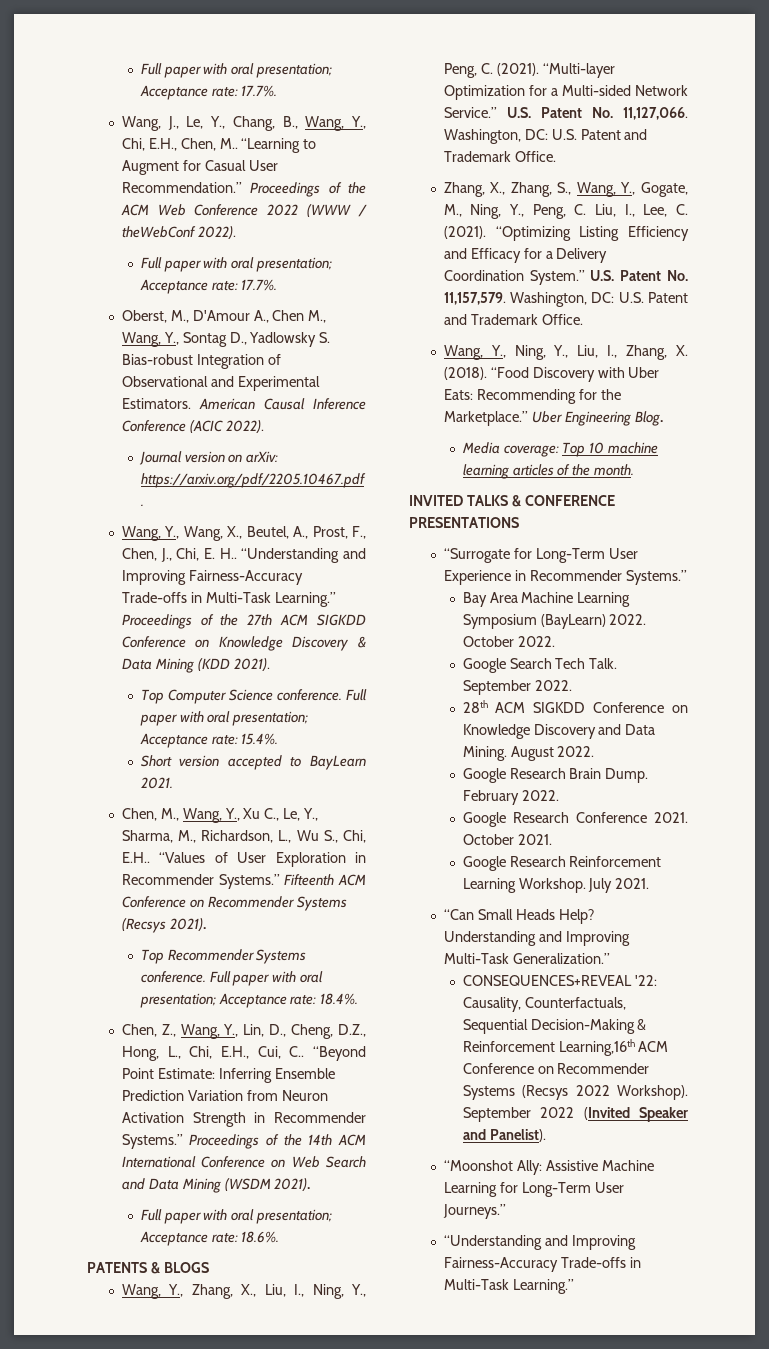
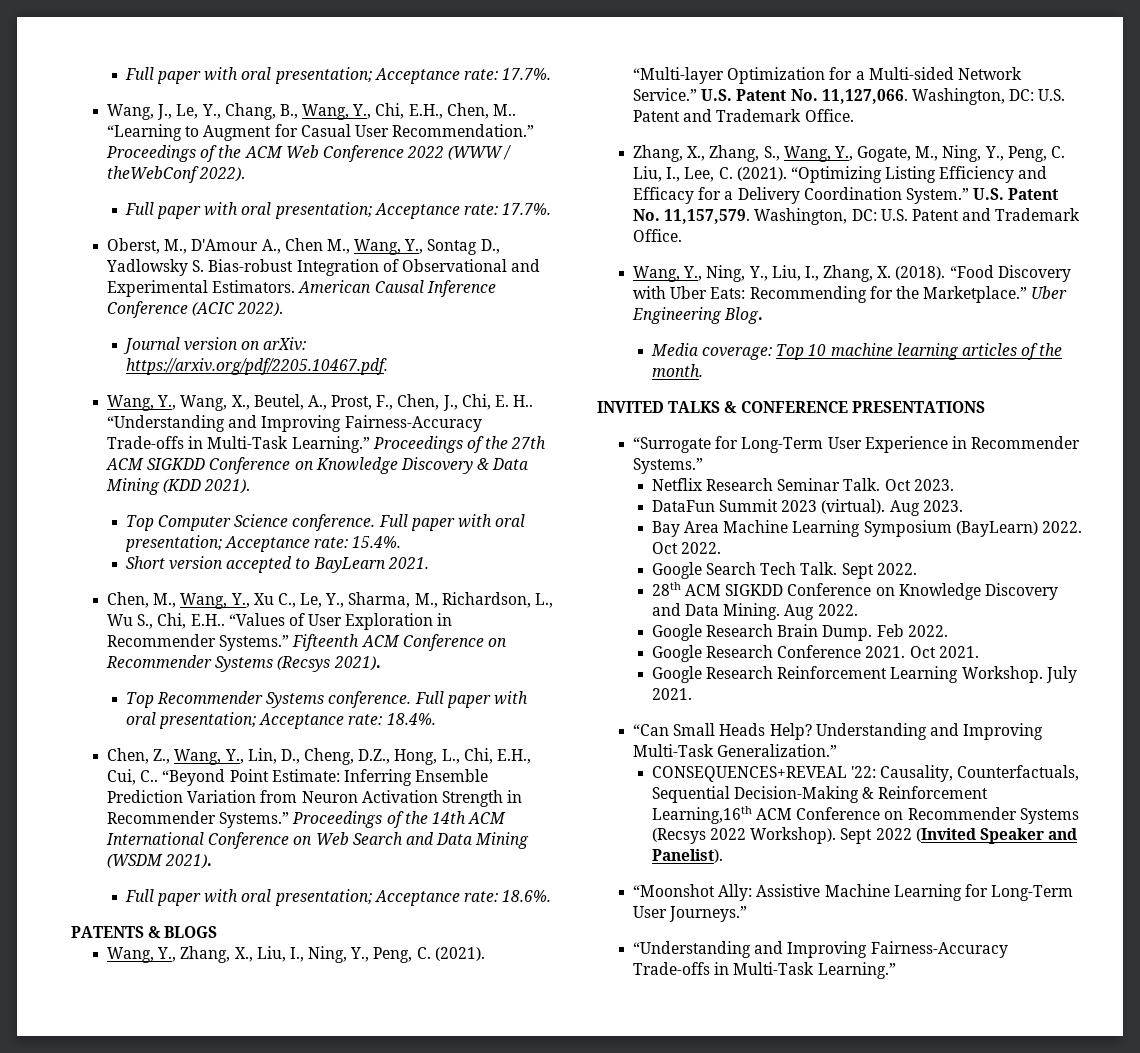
+ Netflix Research Seminar Talk. Oct 2023.
+ DataFun Summit 2023 (virtual). Aug 2023.
- October 2022.
+ Oct 2022.
- September 2022.
+ Sept 2022.
- August 2022.
+ Aug 2022.
- February 2022.
+ Feb 2022.
- October 2021.
+ Oct 2021.
- September 2022 (Invited Speaker and Panelist).
+ Sept 2022 (Invited Speaker and Panelist).

